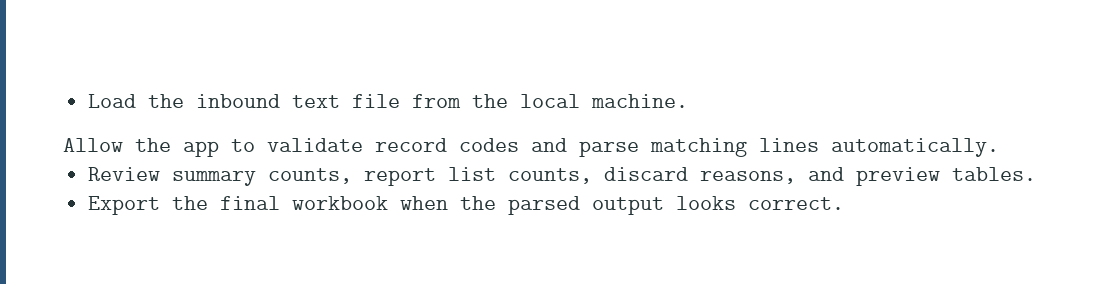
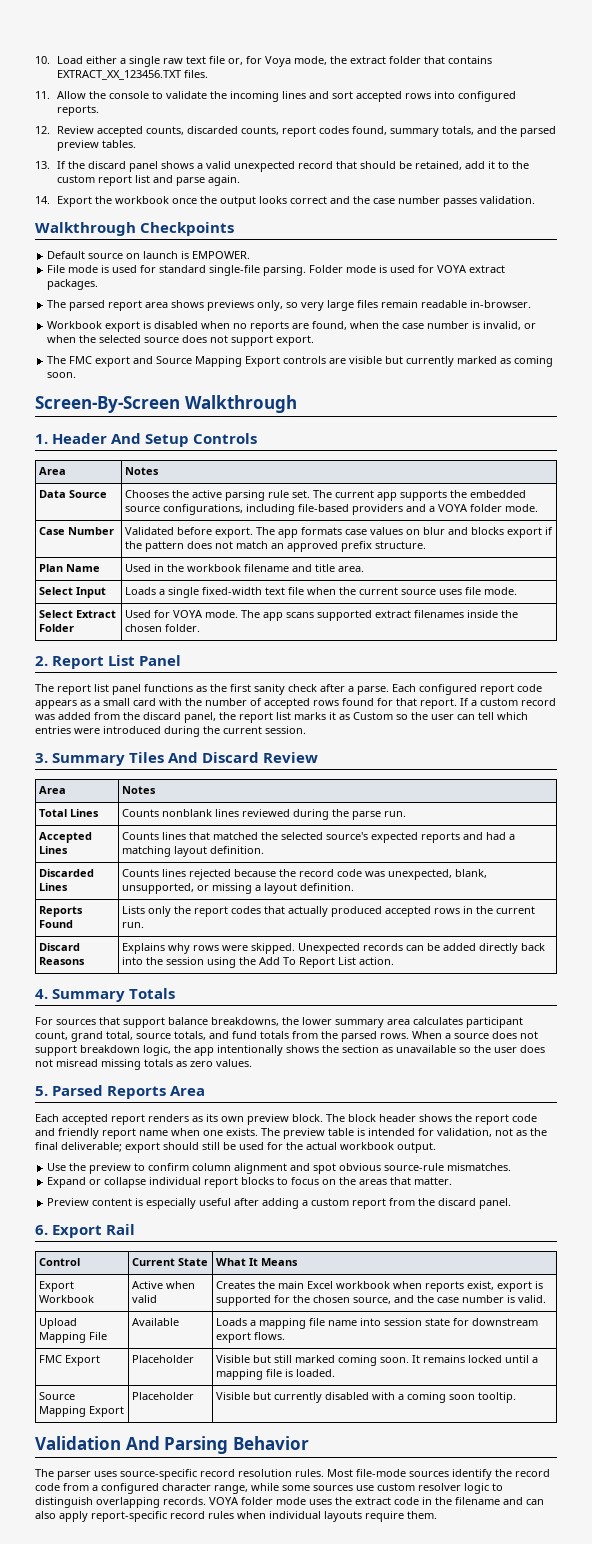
- Load the inbound text file from the local machine.
- Allow the app to validate record codes and parse matching lines automatically.
- Review summary counts, report list counts, discard reasons, and preview tables.
- Export the final workbook when the parsed output looks correct.
+ 10. Load either a single raw text file or, for Voya mode, the extract folder that contains EXTRACT_XX_123456.TXT files.
+ 11. Allow the console to validate the incoming lines and sort accepted rows into configured reports.
+ 12. Review accepted counts, discarded counts, report codes found, summary totals, and the parsed preview tables.
+ 13. If the discard panel shows a valid unexpected record that should be retained, add it to the custom report list and parse again.
+ 14. Export the workbook once the output looks correct and the case number passes validation.
+ Walkthrough Checkpoints
+ Default source on launch is EMPOWER.
+ File mode is used for standard single-file parsing. Folder mode is used for VOYA extract packages.
+ The parsed report area shows previews only, so very large files remain readable in-browser.
+ Workbook export is disabled when no reports are found, when the case number is invalid, or when the selected source does not support export.
+ The FMC export and Source Mapping Export controls are visible but currently marked as coming soon.
+ Screen-By-Screen Walkthrough
+ 1. Header And Setup Controls
+ Area | Notes
+ Data Source | Chooses the active parsing rule set. The current app supports the embedded source configurations, including file-based providers and a VOYA folder mode.
+ Case Number | Validated before export. The app formats case values on blur and blocks export if the pattern does not match an approved prefix structure.
+ Plan Name | Used in the workbook filename and title area.
+ Select Input | Loads a single fixed-width text file when the current source uses file mode.
+ Select Extract Folder | Used for VOYA mode. The app scans supported extract filenames inside the chosen folder.
+ 2. Report List Panel
+ The report list panel functions as the first sanity check after a parse. Each configured report code appears as a small card with the number of accepted rows found for that report. If a custom record was added from the discard panel, the report list marks it as Custom so the user can tell which entries were introduced during the current session.
+ 3. Summary Tiles And Discard Review
+ Area | Notes
+ Total Lines | Counts nonblank lines reviewed during the parse run.
+ Accepted Lines | Counts lines that matched the selected source's expected reports and had a matching layout definition.
+ Discarded Lines | Counts lines rejected because the record code was unexpected, blank, unsupported, or missing a layout definition.
+ Reports Found | Lists only the report codes that actually produced accepted rows in the current run.
+ Discard Reasons | Explains why rows were skipped. Unexpected records can be added directly back into the session using the Add To Report List action.
+ 4. Summary Totals
+ For sources that support balance breakdowns, the lower summary area calculates participant count, grand total, source totals, and fund totals from the parsed rows. When a source does not support breakdown logic, the app intentionally shows the section as unavailable so the user does not misread missing totals as zero values.
+ 5. Parsed Reports Area
+ Each accepted report renders as its own preview block. The block header shows the report code and friendly report name when one exists. The preview table is intended for validation, not as the final deliverable; export should still be used for the actual workbook output.
+ Use the preview to confirm column alignment and spot obvious source-rule mismatches.
+ Expand or collapse individual report blocks to focus on the areas that matter.
+ Preview content is especially useful after adding a custom report from the discard panel.
+ 6. Export Rail
+ Control | Current State | What It Means
+ Export Workbook | Active when valid | Creates the main Excel workbook when reports exist, export is supported for the chosen source, and the case number is valid.
+ Upload Mapping File | Available | Loads a mapping file name into session state for downstream export flows.
+ FMC Export | Placeholder | Visible but still marked coming soon. It remains locked until a mapping file is loaded.
+ Source Mapping Export | Placeholder | Visible but currently disabled with a coming soon tooltip.
+ Validation And Parsing Behavior
+ The parser uses source-specific record resolution rules. Most file-mode sources identify the record code from a configured character range, while some sources use custom resolver logic to distinguish overlapping records. VOYA folder mode uses the extract code in the filename and can also apply report-specific record rules when individual layouts require them.

